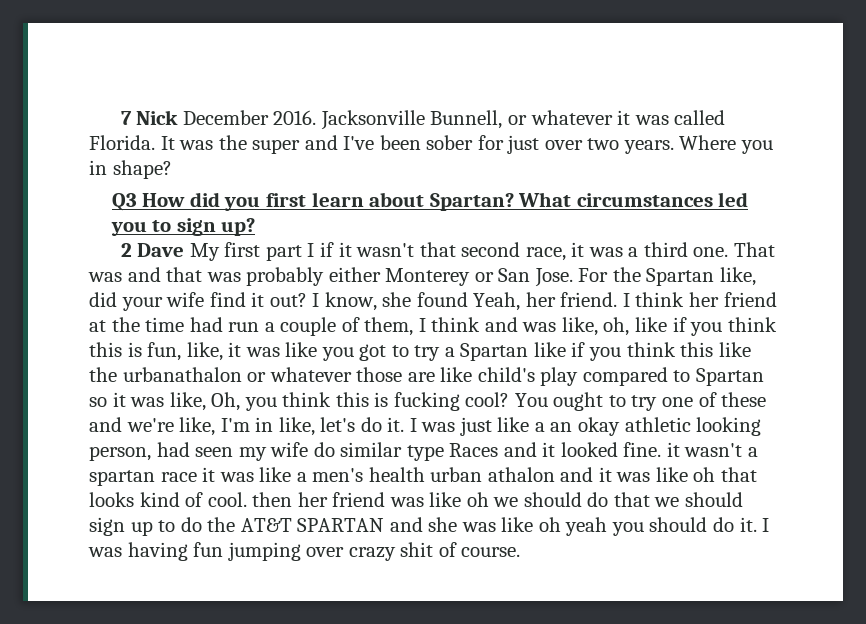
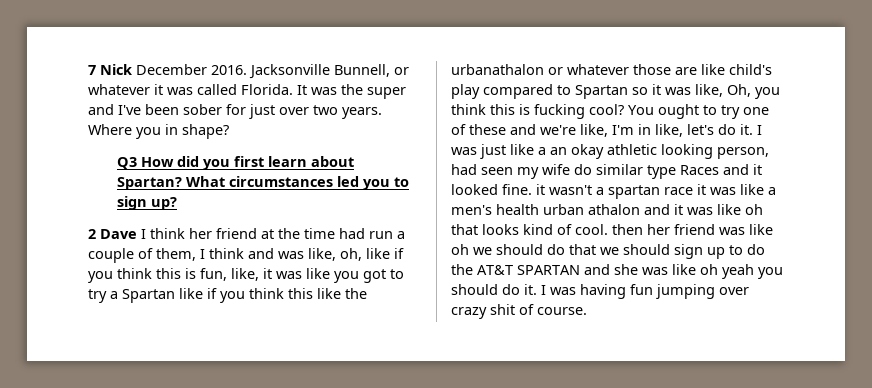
- 2 Dave My first part I if it wasn't that second race, it was a third one. That was and that was probably either Monterey or San Jose. For the Spartan like, did your wife find it out? I know, she found Yeah, her friend. I think her friend at the time had run a couple of them, I think and was like, oh, like if you think this is fun, like, it was like you got to try a Spartan like if you think this like the urbanathalon or whatever those are like child's play compared to Spartan so it was like, Oh, you think this is fucking cool?
+ 2 Dave I think her friend at the time had run a couple of them, I think and was like, oh, like if you think this is fun, like, it was like you got to try a Spartan like if you think this like the urbanathalon or whatever those are like child's play compared to Spartan so it was like, Oh, you think this is fucking cool?

